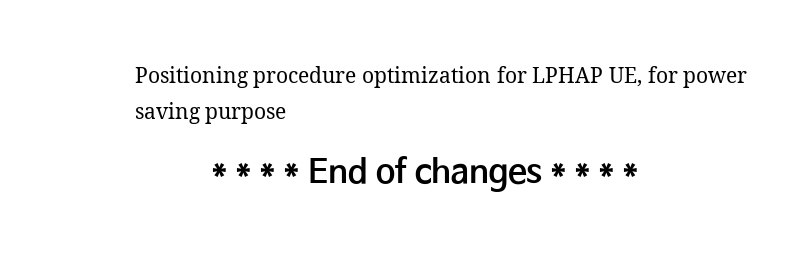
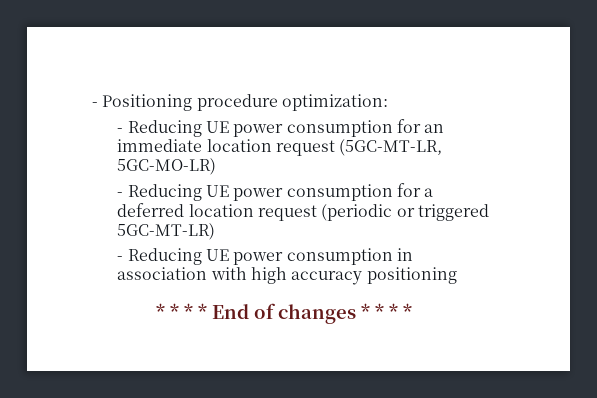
- Positioning procedure optimization for LPHAP UE, for power saving purpose
+ - Positioning procedure optimization:
+ - Reducing UE power consumption for an immediate location request (5GC-MT-LR, 5GC-MO-LR)
+ - Reducing UE power consumption for a deferred location request (periodic or triggered 5GC-MT-LR)
+ - Reducing UE power consumption in association with high accuracy positioning

